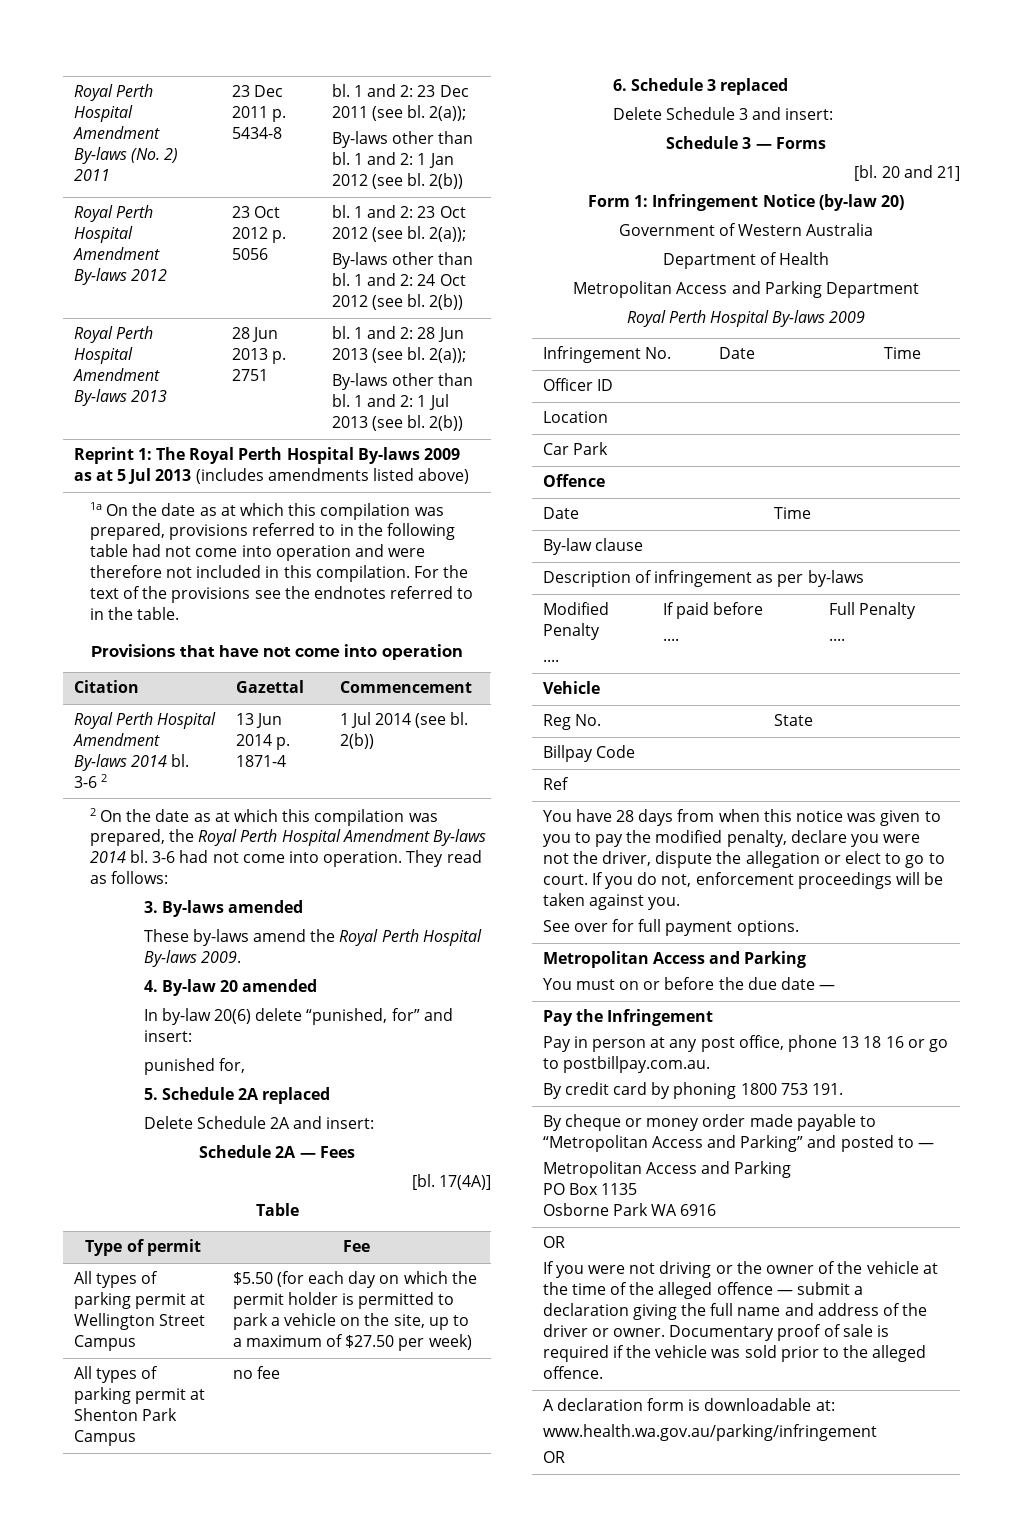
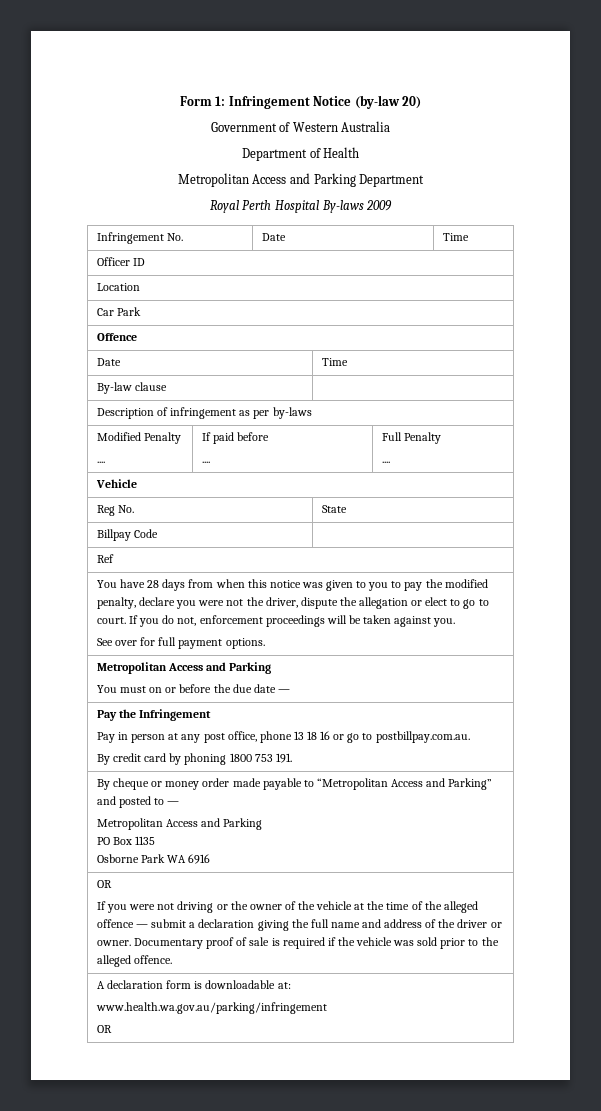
- Royal Perth Hospital Amendment By-laws (No. 2) 2011 | 23 Dec 2011 p. 5434-8 | bl. 1 and 2: 23 Dec 2011 (see bl. 2(a));
- By-laws other than bl. 1 and 2: 1 Jan 2012 (see bl. 2(b))
- Royal Perth Hospital Amendment By-laws 2012 | 23 Oct 2012 p. 5056 | bl. 1 and 2: 23 Oct 2012 (see bl. 2(a));
- By-laws other than bl. 1 and 2: 24 Oct 2012 (see bl. 2(b))
- Royal Perth Hospital Amendment By-laws 2013 | 28 Jun 2013 p. 2751 | bl. 1 and 2: 28 Jun 2013 (see bl. 2(a));
- By-laws other than bl. 1 and 2: 1 Jul 2013 (see bl. 2(b))
- Reprint 1: The Royal Perth Hospital By-laws 2009 as at 5 Jul 2013 (includes amendments listed above)
- 1a On the date as at which this compilation was prepared, provisions referred to in the following table had not come into operation and were therefore not included in this compilation. For the text of the provisions see the endnotes referred to in the table.
- Provisions that have not come into operation
- Citation | Gazettal | Commencement
- Royal Perth Hospital Amendment By-laws 2014 bl. 3-6 2 | 13 Jun 2014 p. 1871-4 | 1 Jul 2014 (see bl. 2(b))
- 2 On the date as at which this compilation was prepared, the Royal Perth Hospital Amendment By-laws 2014 bl. 3-6 had not come into operation. They read as follows:
- 3. By-laws amended
- These by-laws amend the Royal Perth Hospital By-laws 2009.
- 4. By-law 20 amended
- In by-law 20(6) delete “punished, for” and insert:
- punished for,
- 5. Schedule 2A replaced
- Delete Schedule 2A and insert:
- Schedule 2A — Fees
- [bl. 17(4A)]
- Table
- Type of permit | Fee
- All types of parking permit at Wellington Street Campus | $5.50 (for each day on which the permit holder is permitted to park a vehicle on the site, up to a maximum of $27.50 per week)
- All types of parking permit at Shenton Park Campus | no fee
- 6. Schedule 3 replaced
- Delete Schedule 3 and insert:
- Schedule 3 — Forms
- [bl. 20 and 21]

